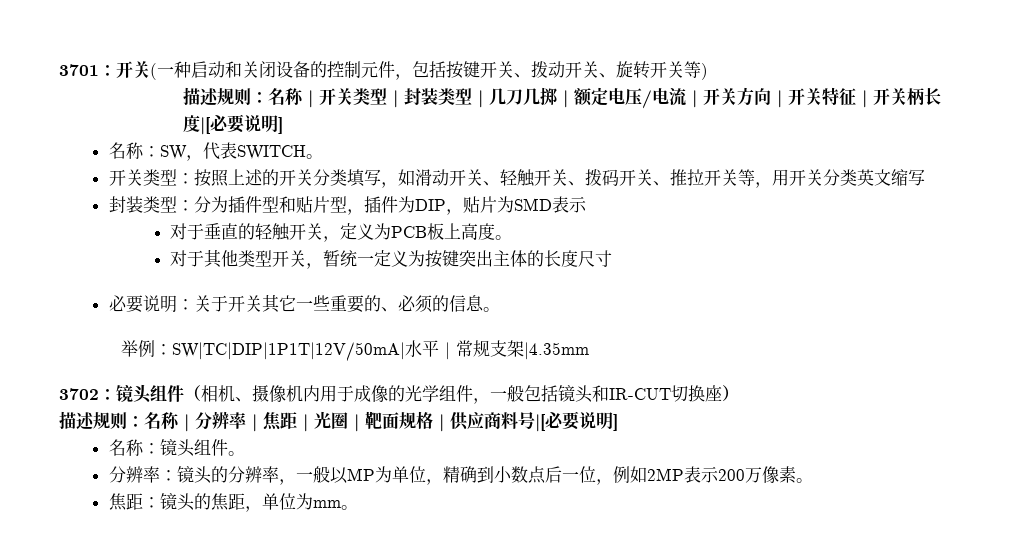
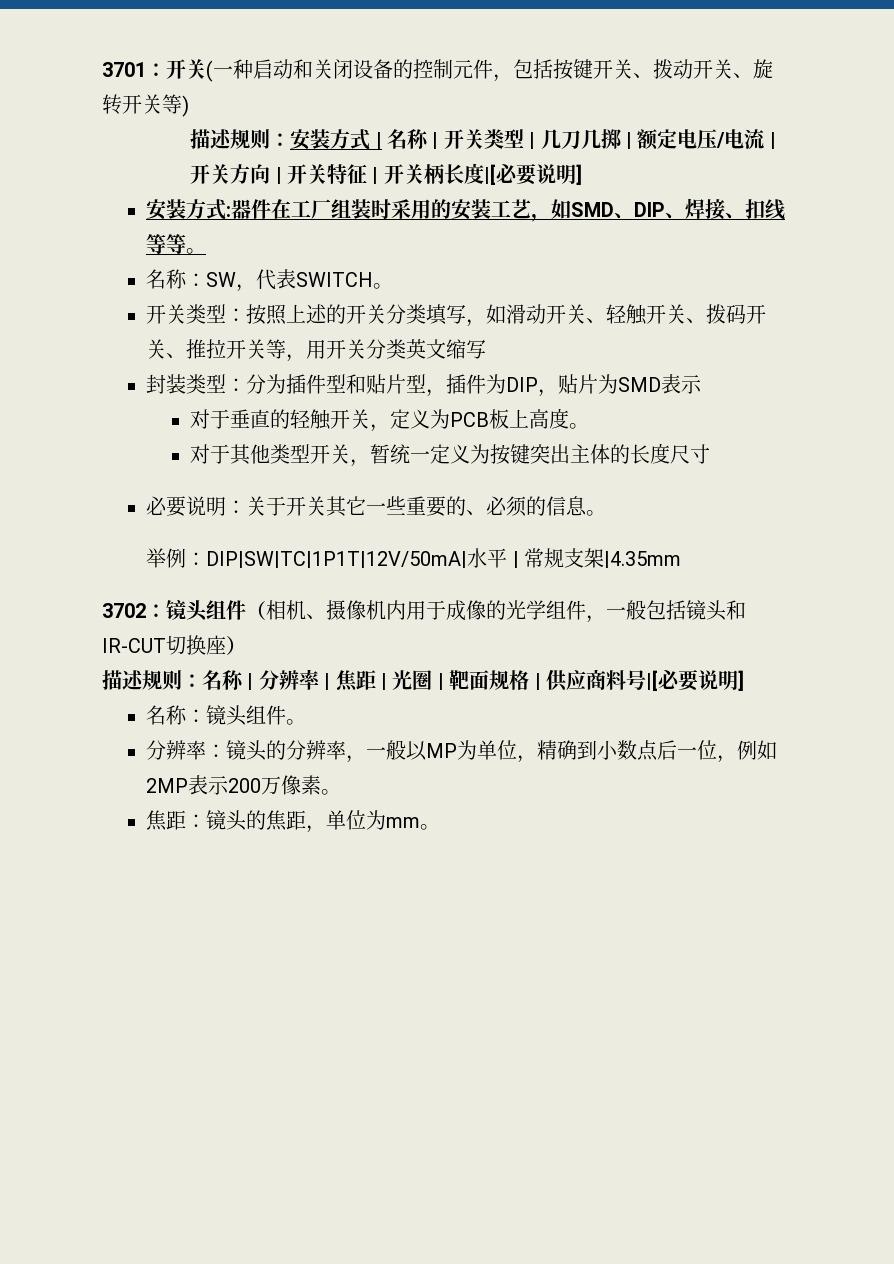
- 描述规则：名称 | 开关类型 | 封装类型 | 几刀几掷 | 额定电压/电流 | 开关方向 | 开关特征 | 开关柄长度|[必要说明]
+ 描述规则：安装方式 | 名称 | 开关类型 | 几刀几掷 | 额定电压/电流 | 开关方向 | 开关特征 | 开关柄长度|[必要说明]
+ 安装方式:器件在工厂组装时采用的安装工艺，如SMD、DIP、焊接、扣线等等。
- 举例：SW|TC|DIP|1P1T|12V/50mA|水平 | 常规支架|4.35mm
+ 举例：DIP|SW|TC|1P1T|12V/50mA|水平 | 常规支架|4.35mm

